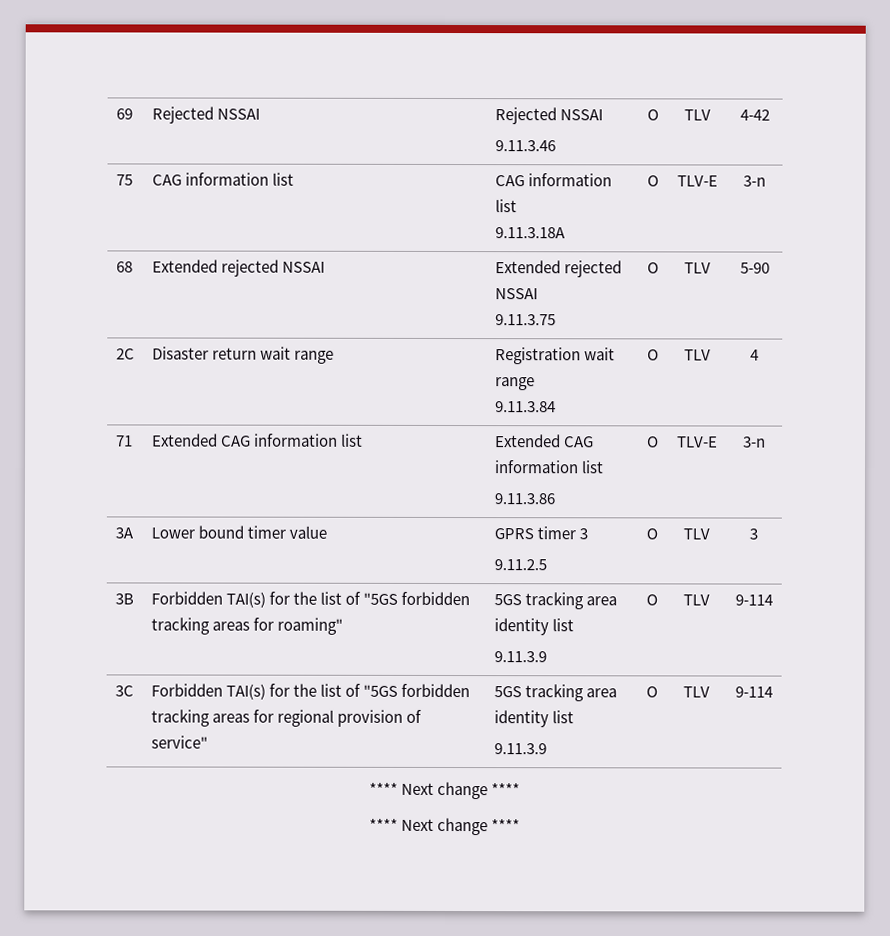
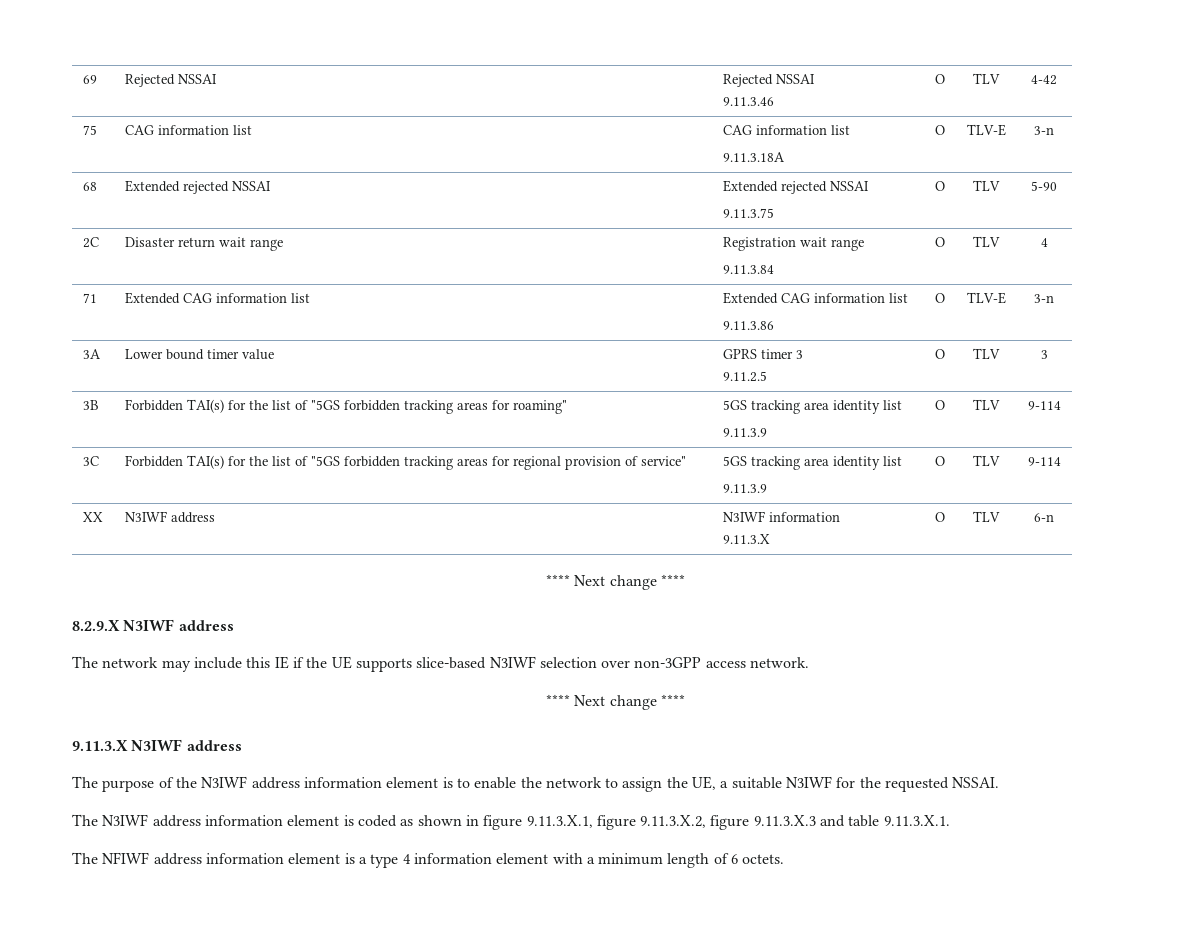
  3C | Forbidden TAI(s) for the list of "5GS forbidden tracking areas for regional provision of service" | 5GS tracking area identity list
  9.11.3.9 | O | TLV | 9-114
+ XX | N3IWF address | N3IWF information
+ 9.11.3.X | O | TLV | 6-n
  **** Next change ****
+ 8.2.9.X N3IWF address
+ The network may include this IE if the UE supports slice-based N3IWF selection over non-3GPP access network.
  **** Next change ****
+ 9.11.3.X N3IWF address
+ The purpose of the N3IWF address information element is to enable the network to assign the UE, a suitable N3IWF for the requested NSSAI.
+ The N3IWF address information element is coded as shown in figure 9.11.3.X.1, figure 9.11.3.X.2, figure 9.11.3.X.3 and table 9.11.3.X.1.
+ The NFIWF address information element is a type 4 information element with a minimum length of 6 octets.

